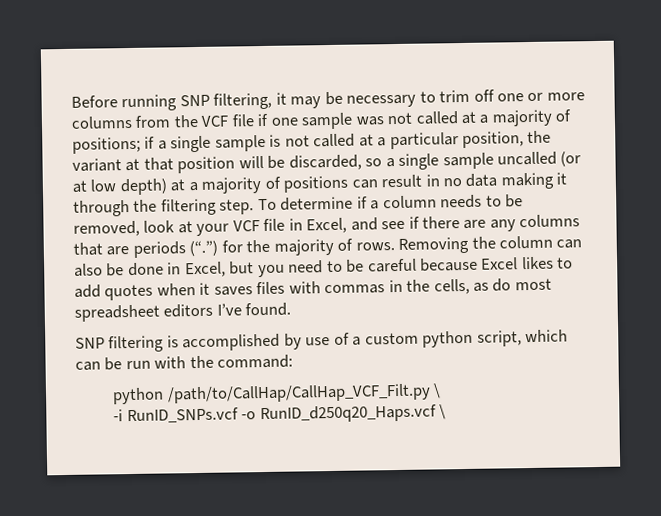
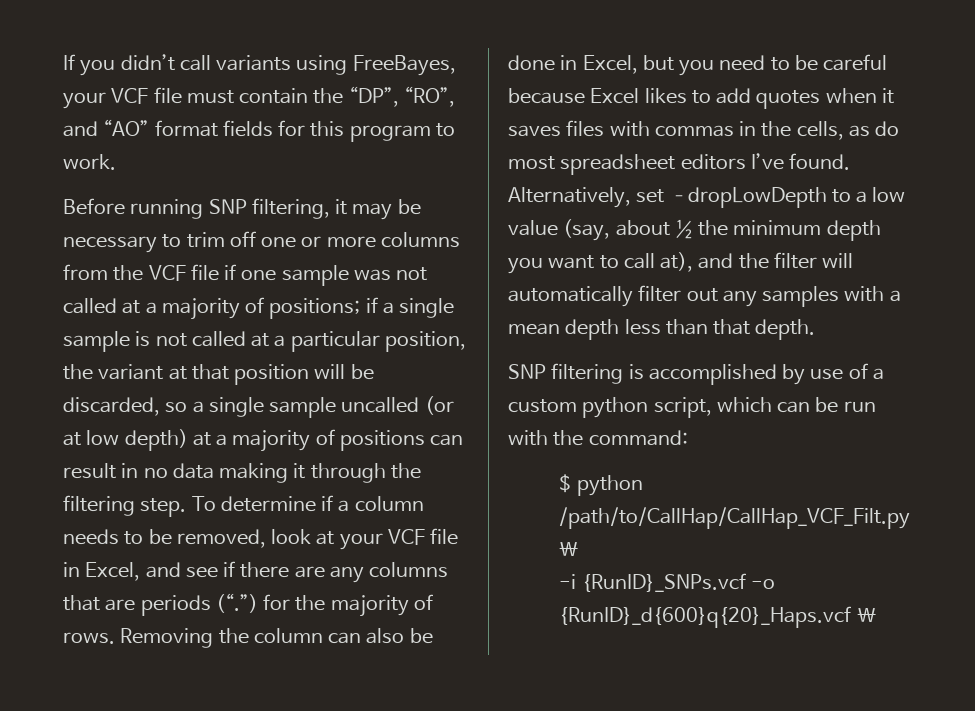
+ If you didn’t call variants using FreeBayes, your VCF file must contain the “DP”, “RO”, and “AO” format fields for this program to work.
+ Alternatively, set –dropLowDepth to a low value (say, about ½ the minimum depth you want to call at), and the filter will automatically filter out any samples with a mean depth less than that depth.
- python /path/to/CallHap/CallHap_VCF_Filt.py \
+ $ python /path/to/CallHap/CallHap_VCF_Filt.py \
- -i RunID_SNPs.vcf -o RunID_d250q20_Haps.vcf \
+ -i {RunID}_SNPs.vcf -o {RunID}_d{600}q{20}_Haps.vcf \

